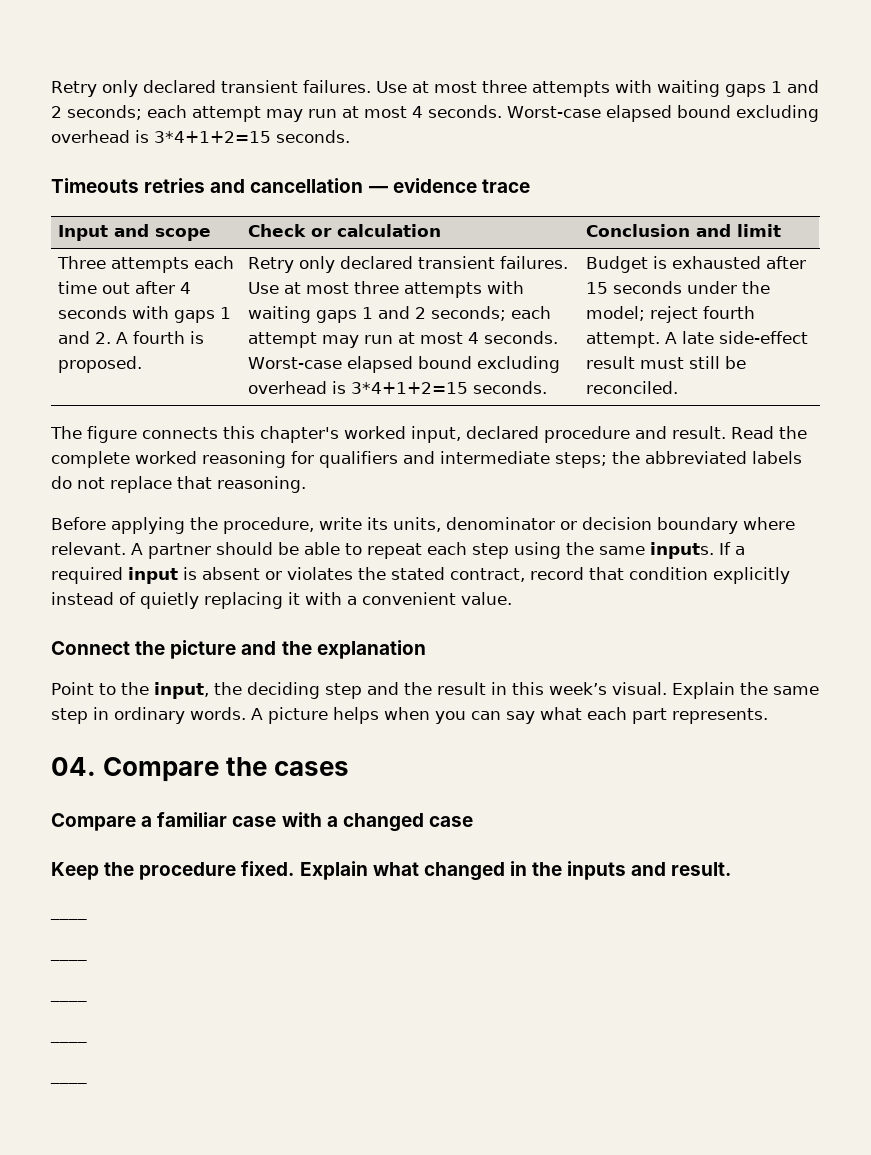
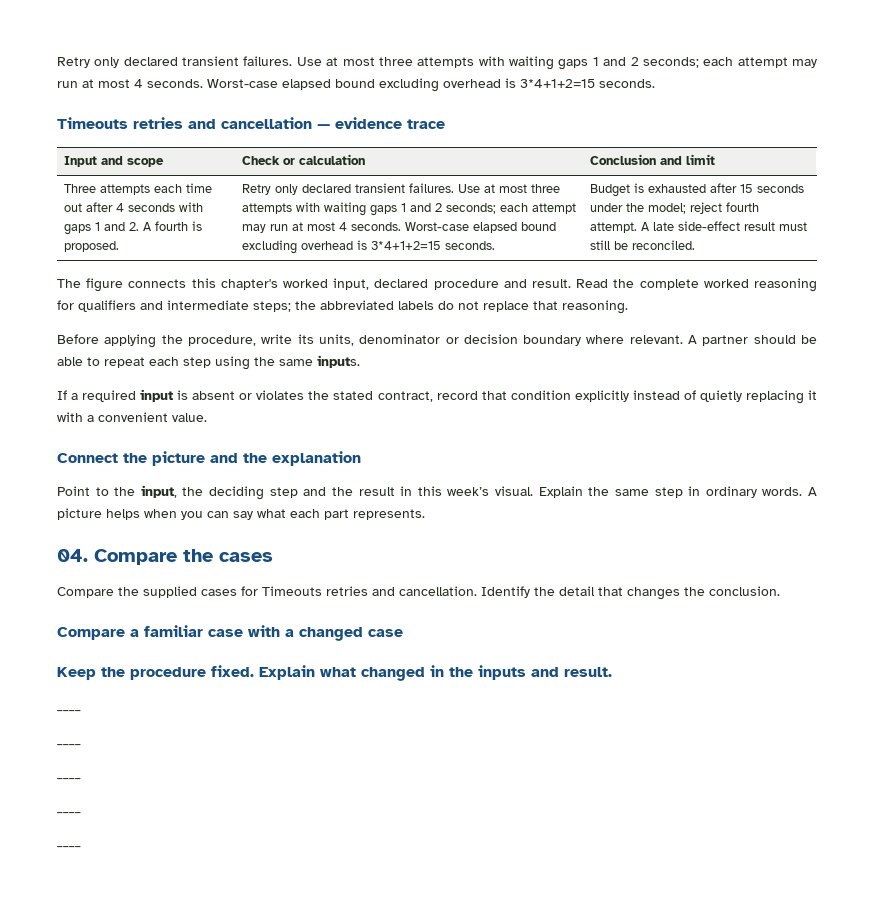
- A partner should be able to repeat each step using the same inputs. If a required input is absent or violates the stated contract, record that condition explicitly instead of quietly replacing it with a convenient value.
+ A partner should be able to repeat each step using the same inputs.
+ If a required input is absent or violates the stated contract, record that condition explicitly instead of quietly replacing it with a convenient value.
+ Compare the supplied cases for Timeouts retries and cancellation. Identify the detail that changes the conclusion.

